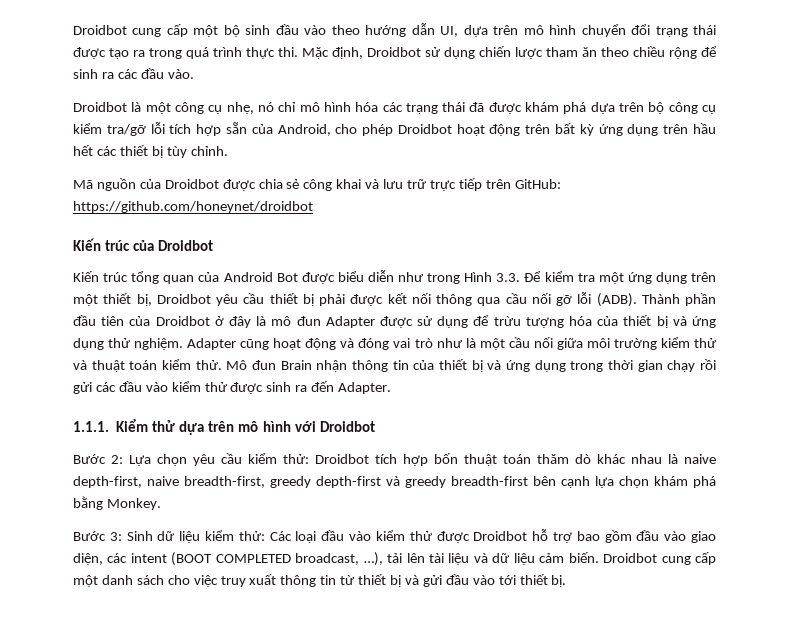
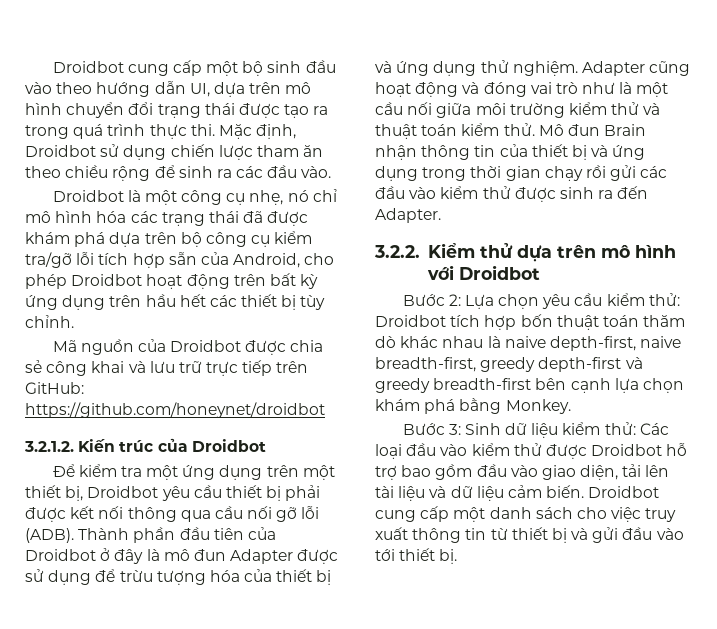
- Kiến trúc của Droidbot
+ 3.2.1.2. Kiến trúc của Droidbot
- Kiến trúc tổng quan của Android Bot được biểu diễn như trong Hình 3.3. Để kiểm tra một ứng dụng trên một thiết bị, Droidbot yêu cầu thiết bị phải được kết nối thông qua cầu nối gỡ lỗi (ADB).
+ Để kiểm tra một ứng dụng trên một thiết bị, Droidbot yêu cầu thiết bị phải được kết nối thông qua cầu nối gỡ lỗi (ADB).
- 1.1.1. Kiểm thử dựa trên mô hình với Droidbot
+ 3.2.2. Kiểm thử dựa trên mô hình với Droidbot
- Bước 3: Sinh dữ liệu kiểm thử: Các loại đầu vào kiểm thử được Droidbot hỗ trợ bao gồm đầu vào giao diện, các intent (BOOT COMPLETED broadcast, …), tải lên tài liệu và dữ liệu cảm biến.
+ Bước 3: Sinh dữ liệu kiểm thử: Các loại đầu vào kiểm thử được Droidbot hỗ trợ bao gồm đầu vào giao diện, tải lên tài liệu và dữ liệu cảm biến.

